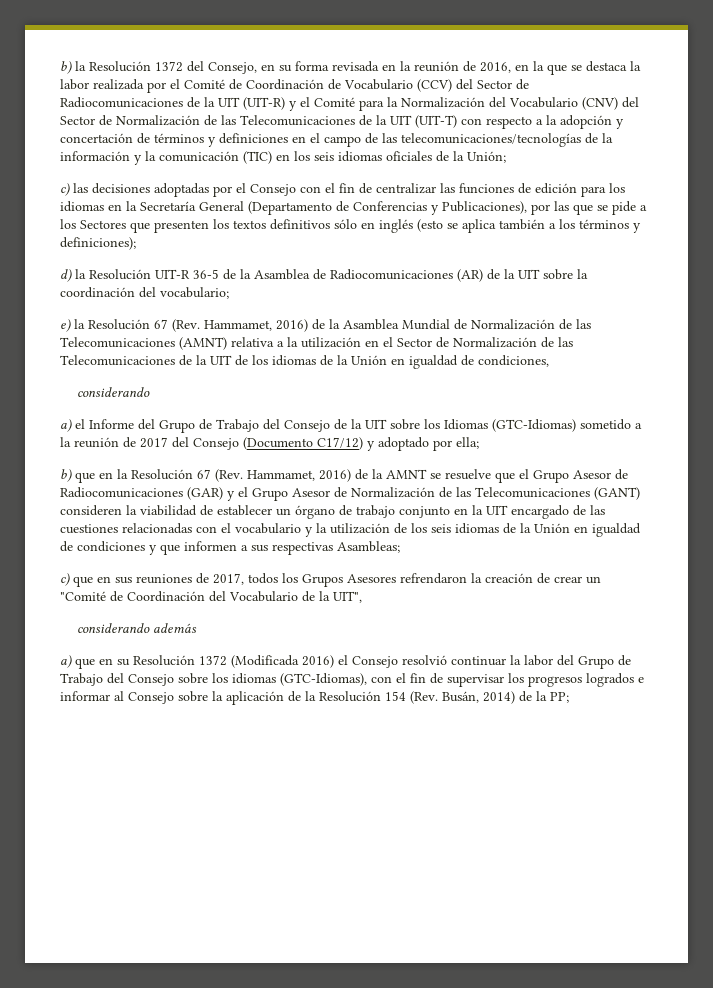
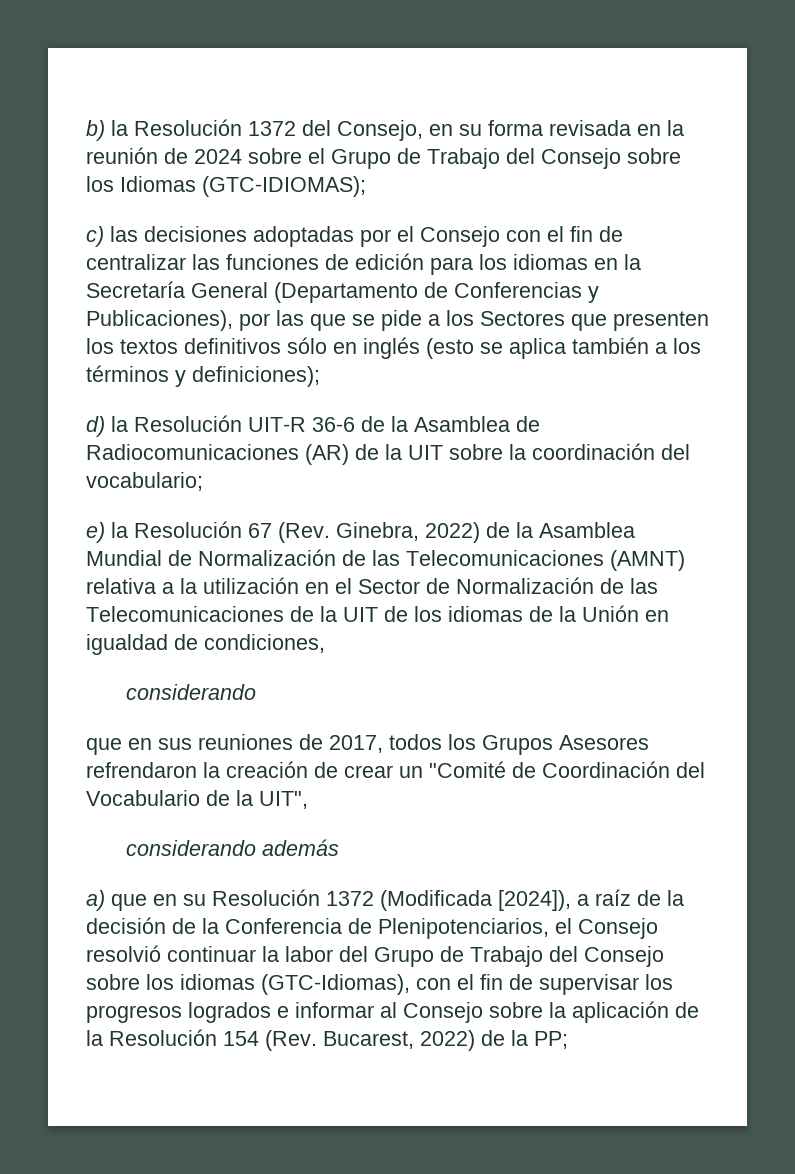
- b) la Resolución 1372 del Consejo, en su forma revisada en la reunión de 2016, en la que se destaca la labor realizada por el Comité de Coordinación de Vocabulario (CCV) del Sector de Radiocomunicaciones de la UIT (UIT-R) y el Comité para la Normalización del Vocabulario (CNV) del Sector de Normalización de las Telecomunicaciones de la UIT (UIT-T) con respecto a la adopción y concertación de términos y definiciones en el campo de las telecomunicaciones/tecnologías de la información y la comunicación (TIC) en los seis idiomas oficiales de la Unión;
+ b) la Resolución 1372 del Consejo, en su forma revisada en la reunión de 2024 sobre el Grupo de Trabajo del Consejo sobre los Idiomas (GTC-IDIOMAS);
- d) la Resolución UIT-R 36-5 de la Asamblea de Radiocomunicaciones (AR) de la UIT sobre la coordinación del vocabulario;
+ d) la Resolución UIT-R 36-6 de la Asamblea de Radiocomunicaciones (AR) de la UIT sobre la coordinación del vocabulario;
- e) la Resolución 67 (Rev. Hammamet, 2016) de la Asamblea Mundial de Normalización de las Telecomunicaciones (AMNT) relativa a la utilización en el Sector de Normalización de las Telecomunicaciones de la UIT de los idiomas de la Unión en igualdad de condiciones,
+ e) la Resolución 67 (Rev. Ginebra, 2022) de la Asamblea Mundial de Normalización de las Telecomunicaciones (AMNT) relativa a la utilización en el Sector de Normalización de las Telecomunicaciones de la UIT de los idiomas de la Unión en igualdad de condiciones,
- a) el Informe del Grupo de Trabajo del Consejo de la UIT sobre los Idiomas (GTC-Idiomas) sometido a la reunión de 2017 del Consejo (Documento C17/12) y adoptado por ella;
- b) que en la Resolución 67 (Rev. Hammamet, 2016) de la AMNT se resuelve que el Grupo Asesor de Radiocomunicaciones (GAR) y el Grupo Asesor de Normalización de las Telecomunicaciones (GANT) consideren la viabilidad de establecer un órgano de trabajo conjunto en la UIT encargado de las cuestiones relacionadas con el vocabulario y la utilización de los seis idiomas de la Unión en igualdad de condiciones y que informen a sus respectivas Asambleas;
- c) que en sus reuniones de 2017, todos los Grupos Asesores refrendaron la creación de crear un "Comité de Coordinación del Vocabulario de la UIT",
+ que en sus reuniones de 2017, todos los Grupos Asesores refrendaron la creación de crear un "Comité de Coordinación del Vocabulario de la UIT",
- a) que en su Resolución 1372 (Modificada 2016) el Consejo resolvió continuar la labor del Grupo de Trabajo del Consejo sobre los idiomas (GTC-Idiomas), con el fin de supervisar los progresos logrados e informar al Consejo sobre la aplicación de la Resolución 154 (Rev. Busán, 2014) de la PP;
+ a) que en su Resolución 1372 (Modificada [2024]), a raíz de la decisión de la Conferencia de Plenipotenciarios, el Consejo resolvió continuar la labor del Grupo de Trabajo del Consejo sobre los idiomas (GTC-Idiomas), con el fin de supervisar los progresos logrados e informar al Consejo sobre la aplicación de la Resolución 154 (Rev. Bucarest, 2022) de la PP;

